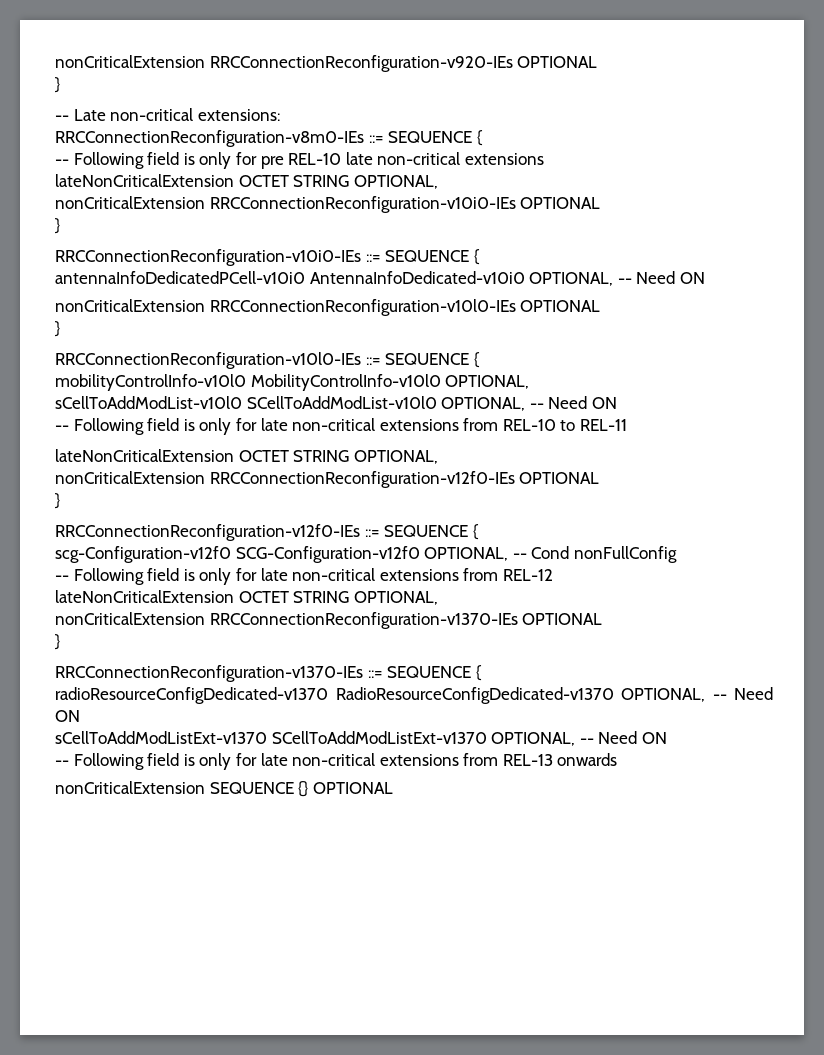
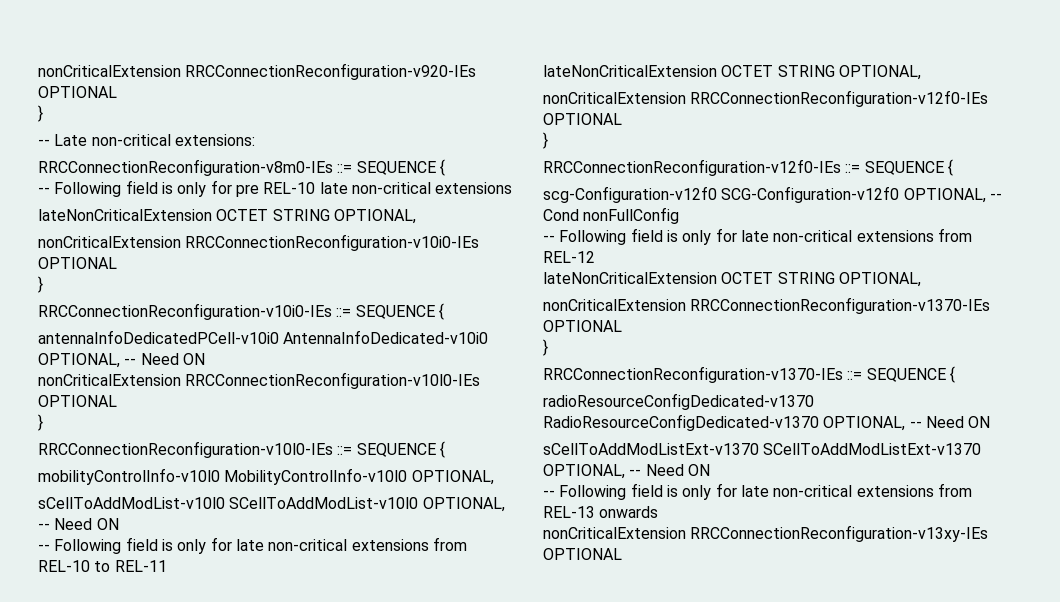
- nonCriticalExtension SEQUENCE {} OPTIONAL
+ nonCriticalExtension RRCConnectionReconfiguration-v13xy-IEs OPTIONAL

